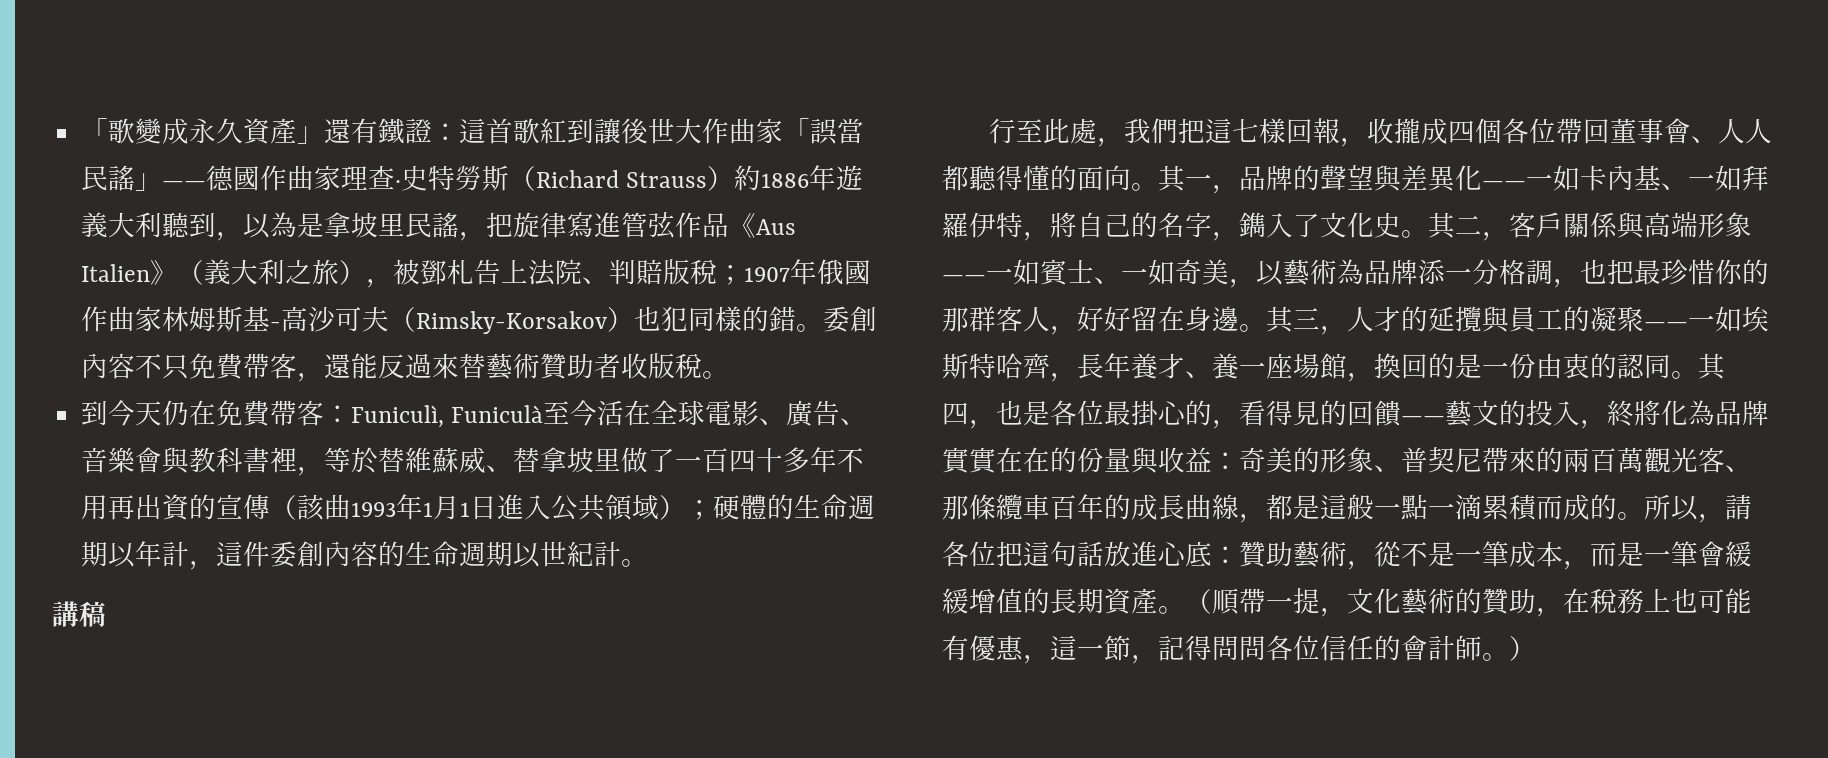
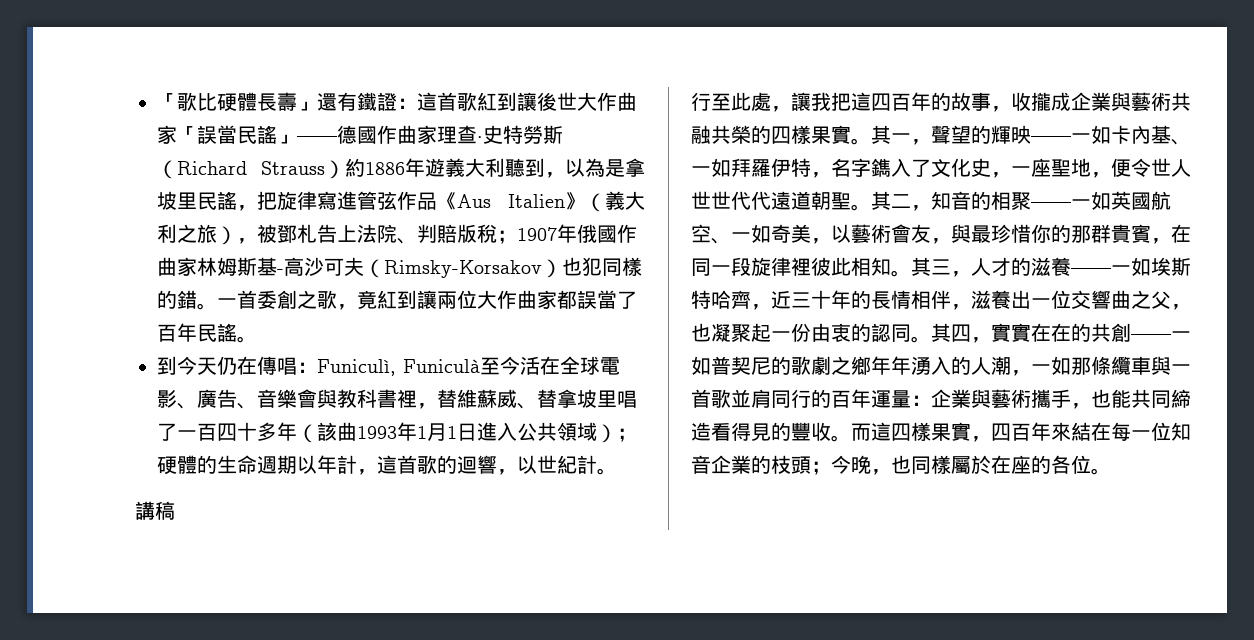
- 「歌變成永久資產」還有鐵證：
+ 「歌比硬體長壽」還有鐵證：
- 委創內容不只免費帶客，還能反過來替藝術贊助者收版稅。
+ 一首委創之歌，竟紅到讓兩位大作曲家都誤當了百年民謠。
- 到今天仍在免費帶客：Funiculì, Funiculà至今活在全球電影、廣告、音樂會與教科書裡，等於替維蘇威、替拿坡里做了一百四十多年不用再出資的宣傳（該曲1993年1月1日進入公共領域）；硬體的生命週期以年計，這件委創內容的生命週期以世紀計。
+ 到今天仍在傳唱：Funiculì, Funiculà至今活在全球電影、廣告、音樂會與教科書裡，替維蘇威、替拿坡里唱了一百四十多年（該曲1993年1月1日進入公共領域）；硬體的生命週期以年計，這首歌的迴響，以世紀計。
- 行至此處，我們把這七樣回報，收攏成四個各位帶回董事會、人人都聽得懂的面向。其一，品牌的聲望與差異化——一如卡內基、一如拜羅伊特，將自己的名字，鐫入了文化史。其二，客戶關係與高端形象——一如賓士、一如奇美，以藝術為品牌添一分格調，也把最珍惜你的那群客人，好好留在身邊。其三，人才的延攬與員工的凝聚——一如埃斯特哈齊，長年養才、養一座場館，換回的是一份由衷的認同。
+ 行至此處，讓我把這四百年的故事，收攏成企業與藝術共融共榮的四樣果實。其一，聲望的輝映——一如卡內基、一如拜羅伊特，名字鐫入了文化史，一座聖地，便令世人世世代代遠道朝聖。其二，知音的相聚——一如英國航空、一如奇美，以藝術會友，與最珍惜你的那群貴賓，在同一段旋律裡彼此相知。其三，人才的滋養——一如埃斯特哈齊，近三十年的長情相伴，滋養出一位交響曲之父，也凝聚起一份由衷的認同。
- 其四，也是各位最掛心的，看得見的回饋——藝文的投入，終將化為品牌實實在在的份量與收益：奇美的形象、普契尼帶來的兩百萬觀光客、那條纜車百年的成長曲線，都是這般一點一滴累積而成的。所以，請各位把這句話放進心底：贊助藝術，從不是一筆成本，而是一筆會緩緩增值的長期資產。（順帶一提，文化藝術的贊助，在稅務上也可能有優惠，這一節，記得問問各位信任的會計師。）
+ 其四，實實在在的共創——一如普契尼的歌劇之鄉年年湧入的人潮，一如那條纜車與一首歌並肩同行的百年運量：企業與藝術攜手，也能共同締造看得見的豐收。而這四樣果實，四百年來結在每一位知音企業的枝頭；今晚，也同樣屬於在座的各位。

